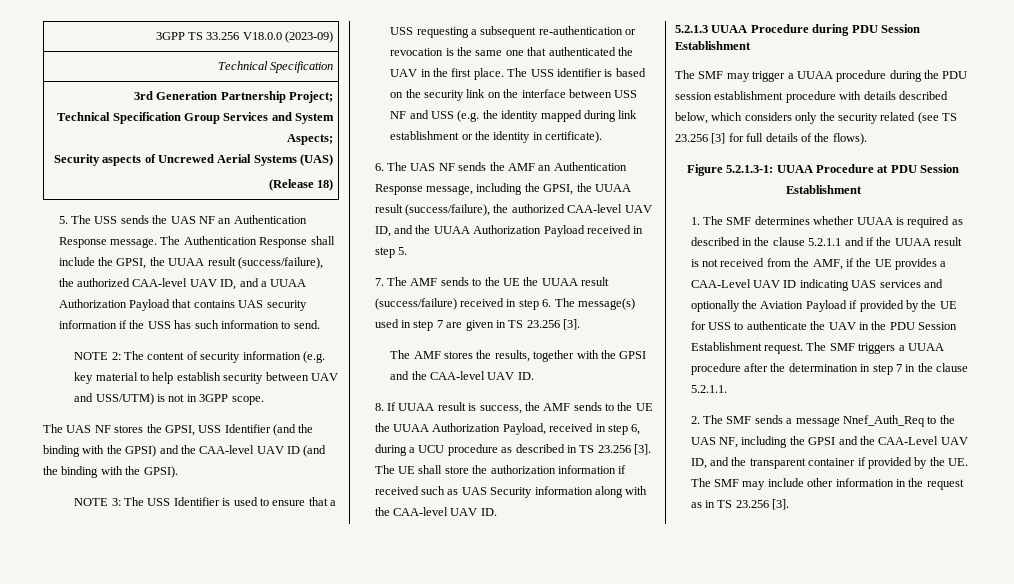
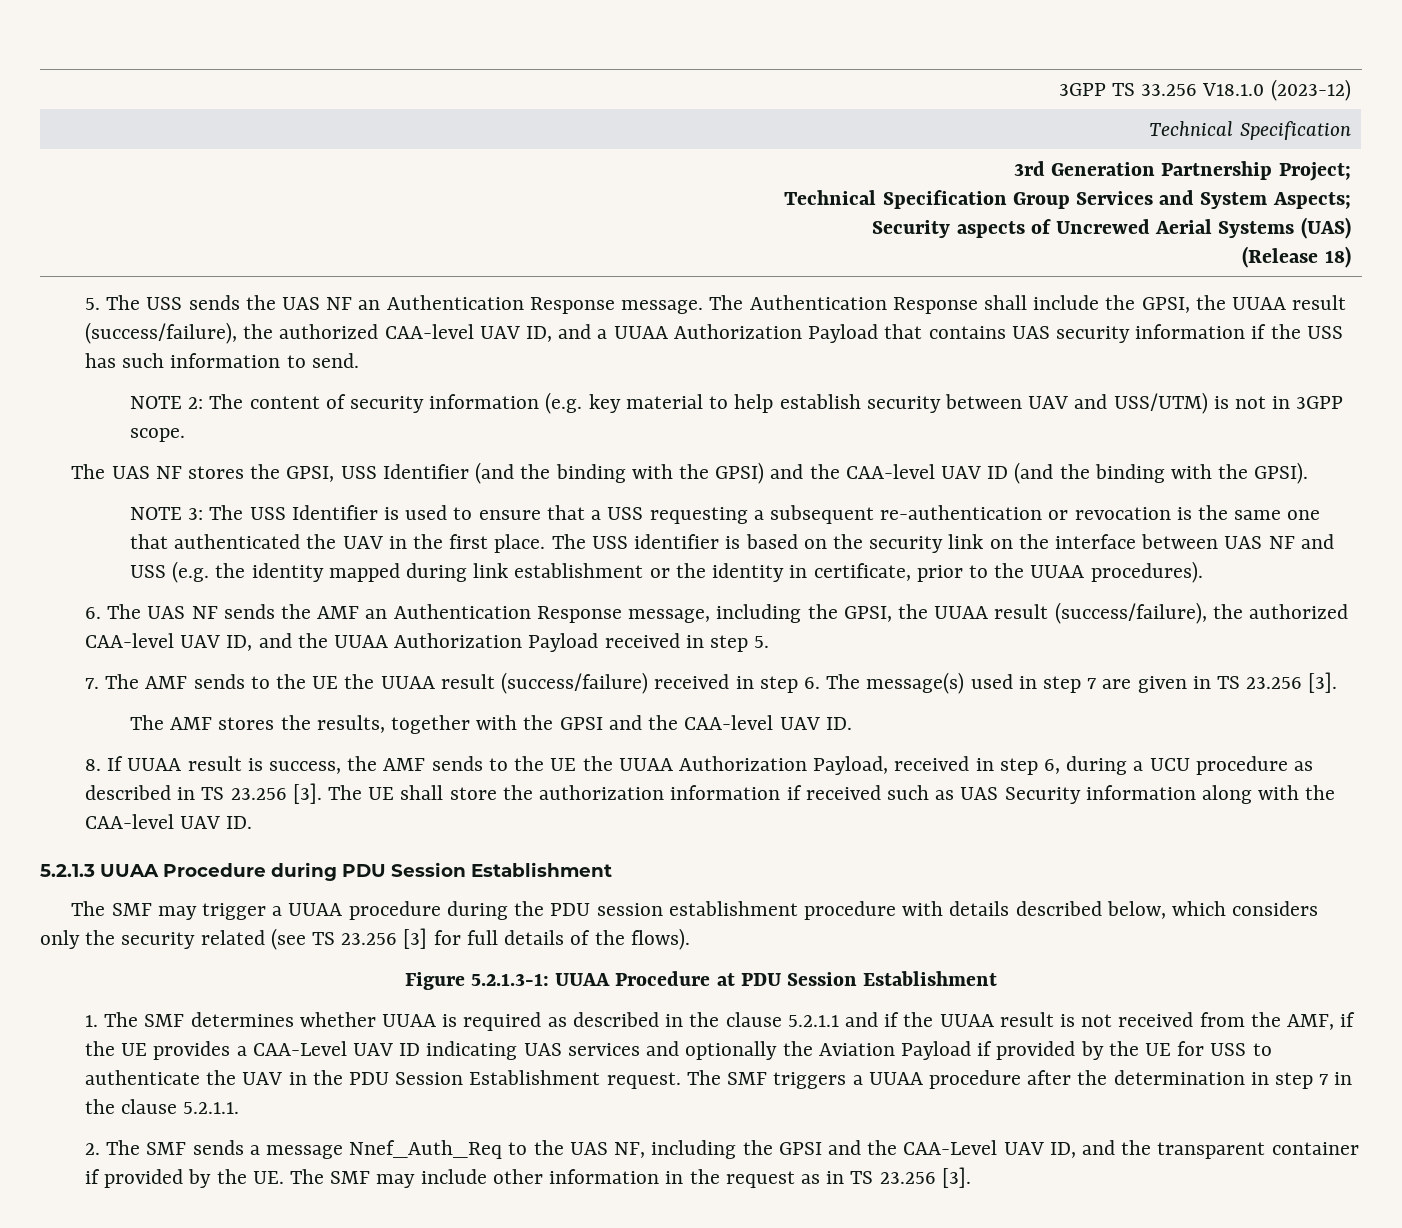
- 3GPP TS 33.256 V18.0.0 (2023-09)
+ 3GPP TS 33.256 V18.1.0 (2023-12)
- The USS identifier is based on the security link on the interface between USS NF and USS (e.g. the identity mapped during link establishment or the identity in certificate).
+ The USS identifier is based on the security link on the interface between UAS NF and USS (e.g. the identity mapped during link establishment or the identity in certificate, prior to the UUAA procedures).

